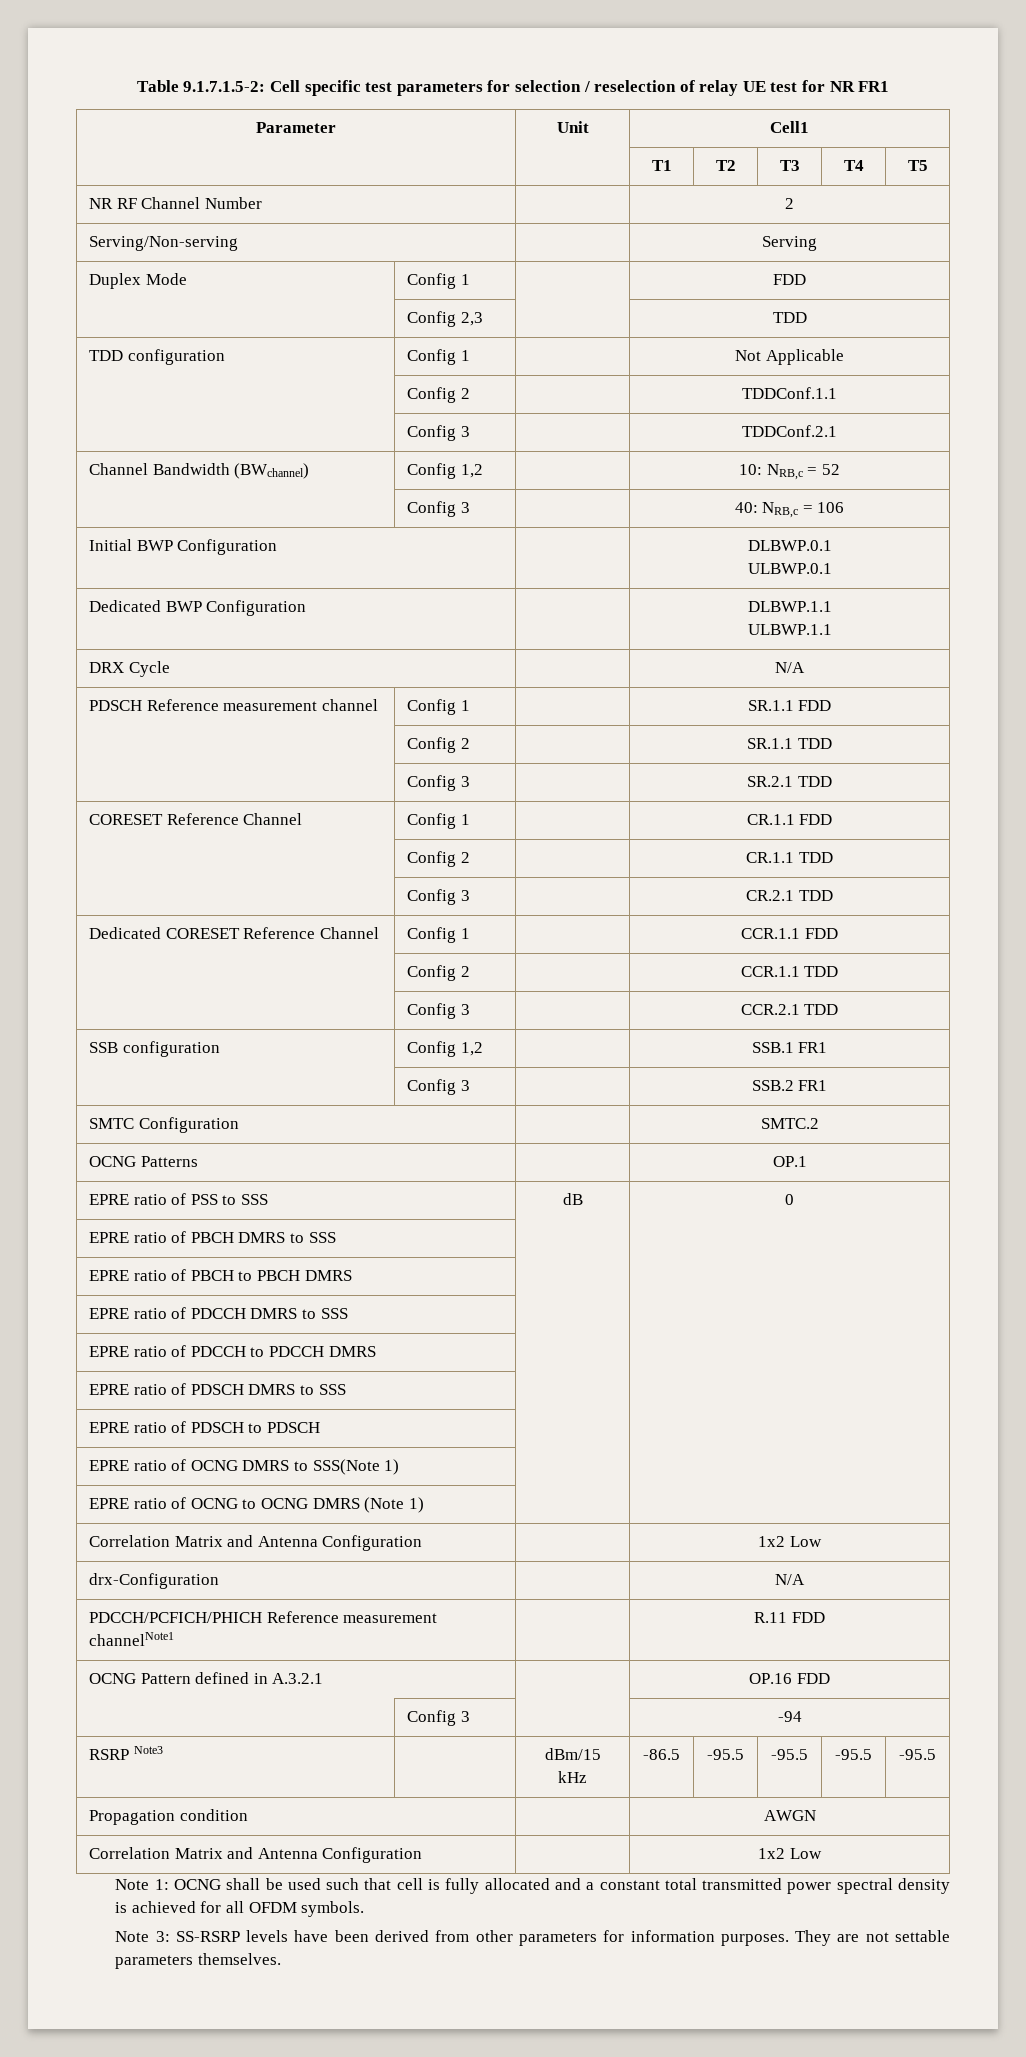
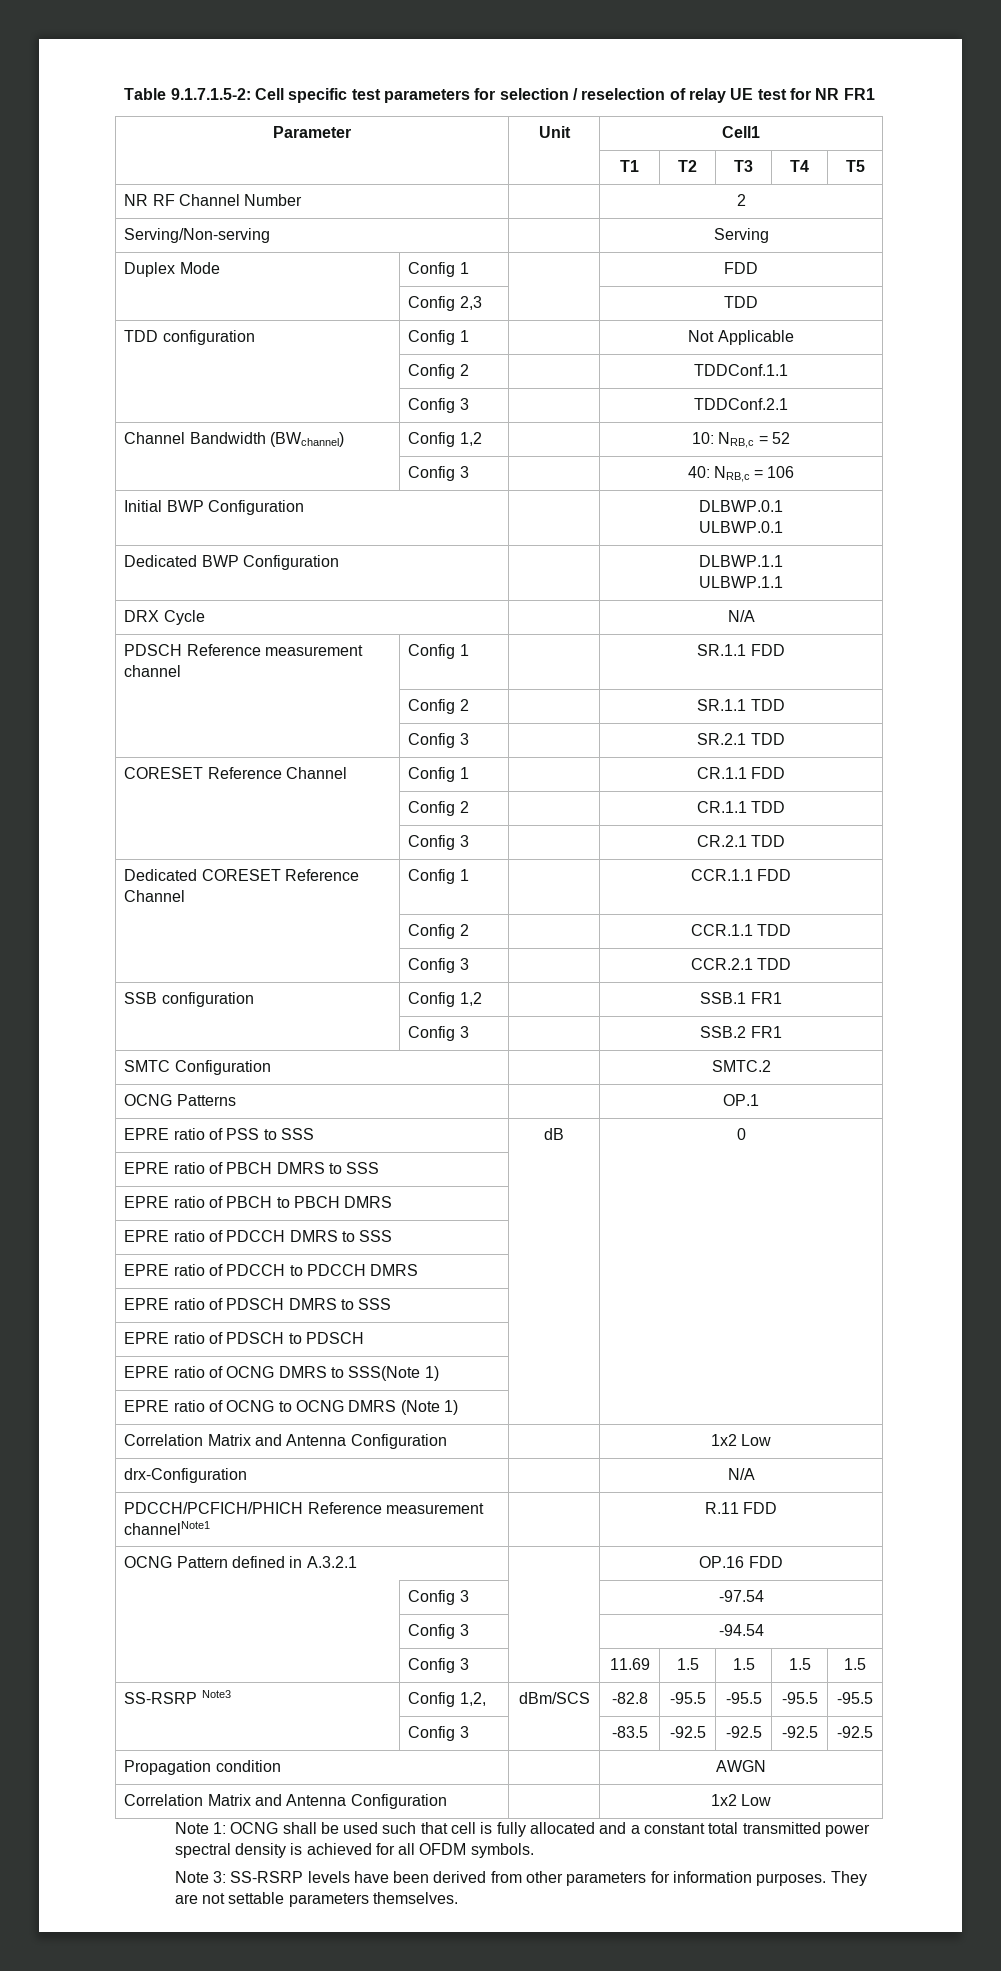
- | Config 3 | | -94
- RSRP Note3 | | dBm/15 kHz | -86.5 | -95.5 | -95.5 | -95.5 | -95.5
+ | Config 3 | | -97.54
+ | Config 3 | | -94.54
+ | Config 3 | | 11.69 | 1.5 | 1.5 | 1.5 | 1.5
+ SS-RSRP Note3 | Config 1,2, | dBm/SCS | -82.8 | -95.5 | -95.5 | -95.5 | -95.5
+ | Config 3 | | -83.5 | -92.5 | -92.5 | -92.5 | -92.5

